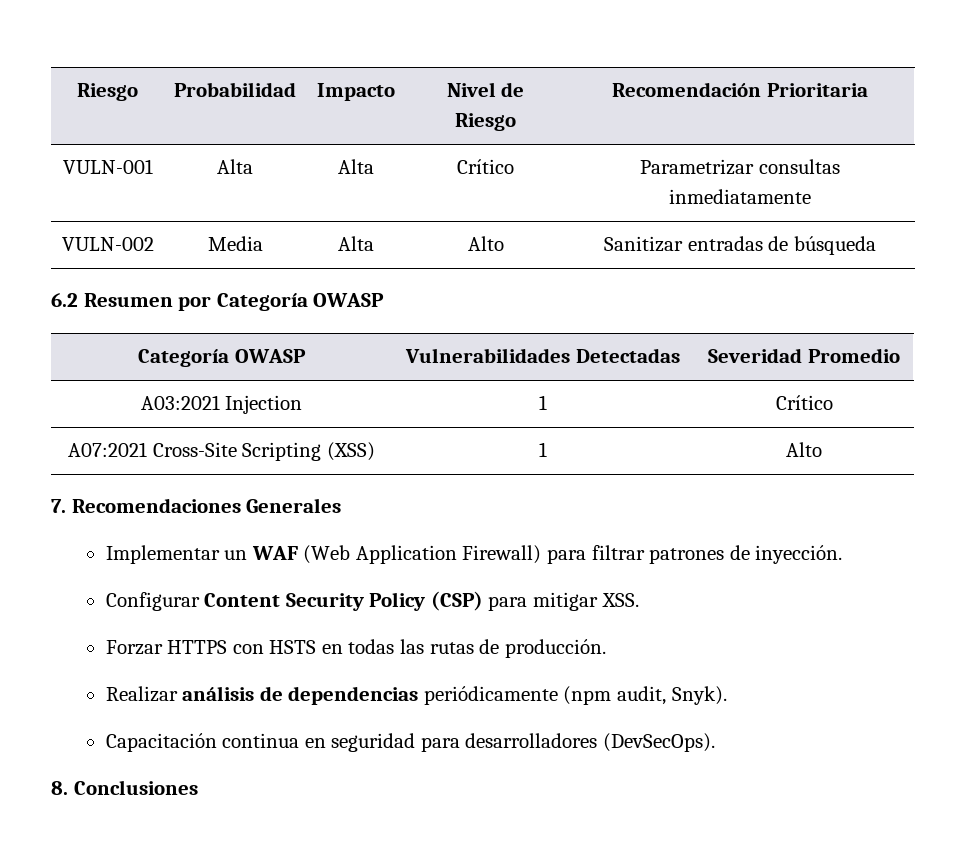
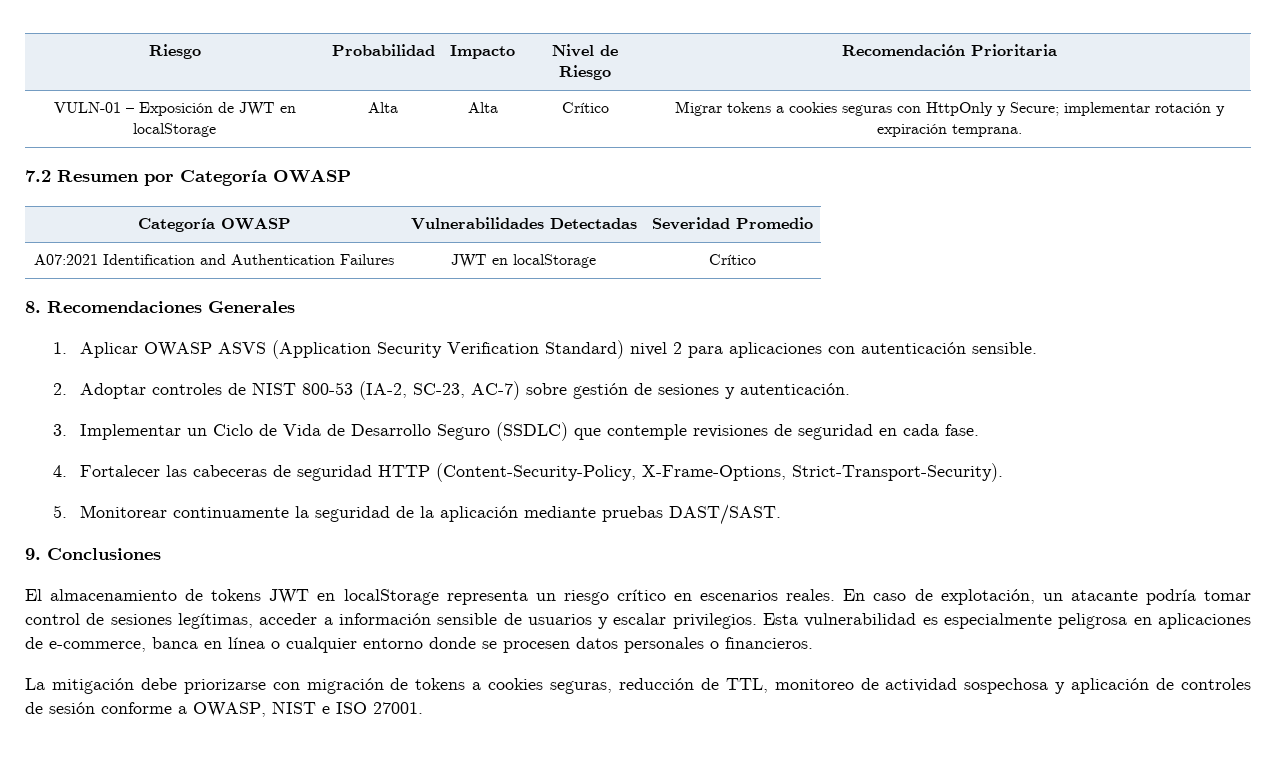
- VULN-001 | Alta | Alta | Crítico | Parametrizar consultas inmediatamente
- VULN-002 | Media | Alta | Alto | Sanitizar entradas de búsqueda
- 6.2 Resumen por Categoría OWASP
+ VULN-01 – Exposición de JWT en localStorage | Alta | Alta | Crítico | Migrar tokens a cookies seguras con HttpOnly y Secure; implementar rotación y expiración temprana.
+ 7.2 Resumen por Categoría OWASP
- A03:2021 Injection | 1 | Crítico
- A07:2021 Cross-Site Scripting (XSS) | 1 | Alto
- 7. Recomendaciones Generales
- Implementar un WAF (Web Application Firewall) para filtrar patrones de inyección.
- Configurar Content Security Policy (CSP) para mitigar XSS.
- Forzar HTTPS con HSTS en todas las rutas de producción.
- Realizar análisis de dependencias periódicamente (npm audit, Snyk).
- Capacitación continua en seguridad para desarrolladores (DevSecOps).
- 8. Conclusiones
+ A07:2021 Identification and Authentication Failures | JWT en localStorage | Crítico
+ 8. Recomendaciones Generales
+ 1. Aplicar OWASP ASVS (Application Security Verification Standard) nivel 2 para aplicaciones con autenticación sensible.
+ 2. Adoptar controles de NIST 800-53 (IA-2, SC-23, AC-7) sobre gestión de sesiones y autenticación.
+ 3. Implementar un Ciclo de Vida de Desarrollo Seguro (SSDLC) que contemple revisiones de seguridad en cada fase.
+ 4. Fortalecer las cabeceras de seguridad HTTP (Content-Security-Policy, X-Frame-Options, Strict-Transport-Security).
+ 5. Monitorear continuamente la seguridad de la aplicación mediante pruebas DAST/SAST.
+ 9. Conclusiones
+ El almacenamiento de tokens JWT en localStorage representa un riesgo crítico en escenarios reales. En caso de explotación, un atacante podría tomar control de sesiones legítimas, acceder a información sensible de usuarios y escalar privilegios. Esta vulnerabilidad es especialmente peligrosa en aplicaciones de e-commerce, banca en línea o cualquier entorno donde se procesen datos personales o financieros.
+ La mitigación debe priorizarse con migración de tokens a cookies seguras, reducción de TTL, monitoreo de actividad sospechosa y aplicación de controles de sesión conforme a OWASP, NIST e ISO 27001.

